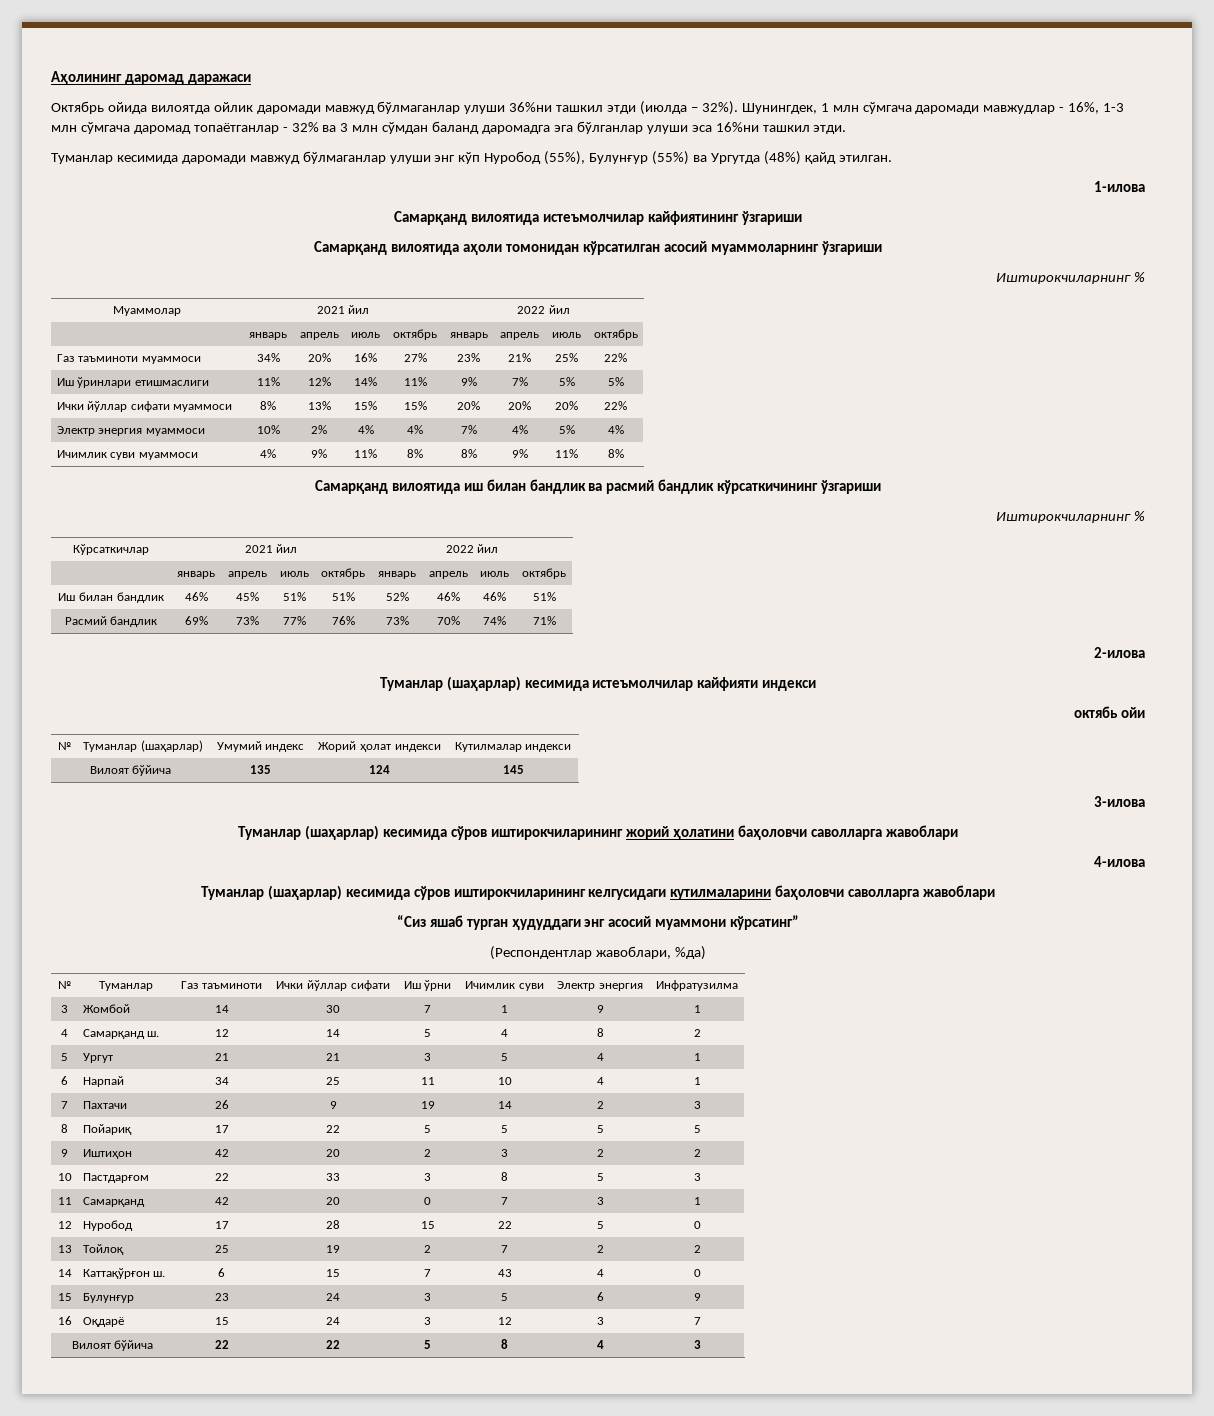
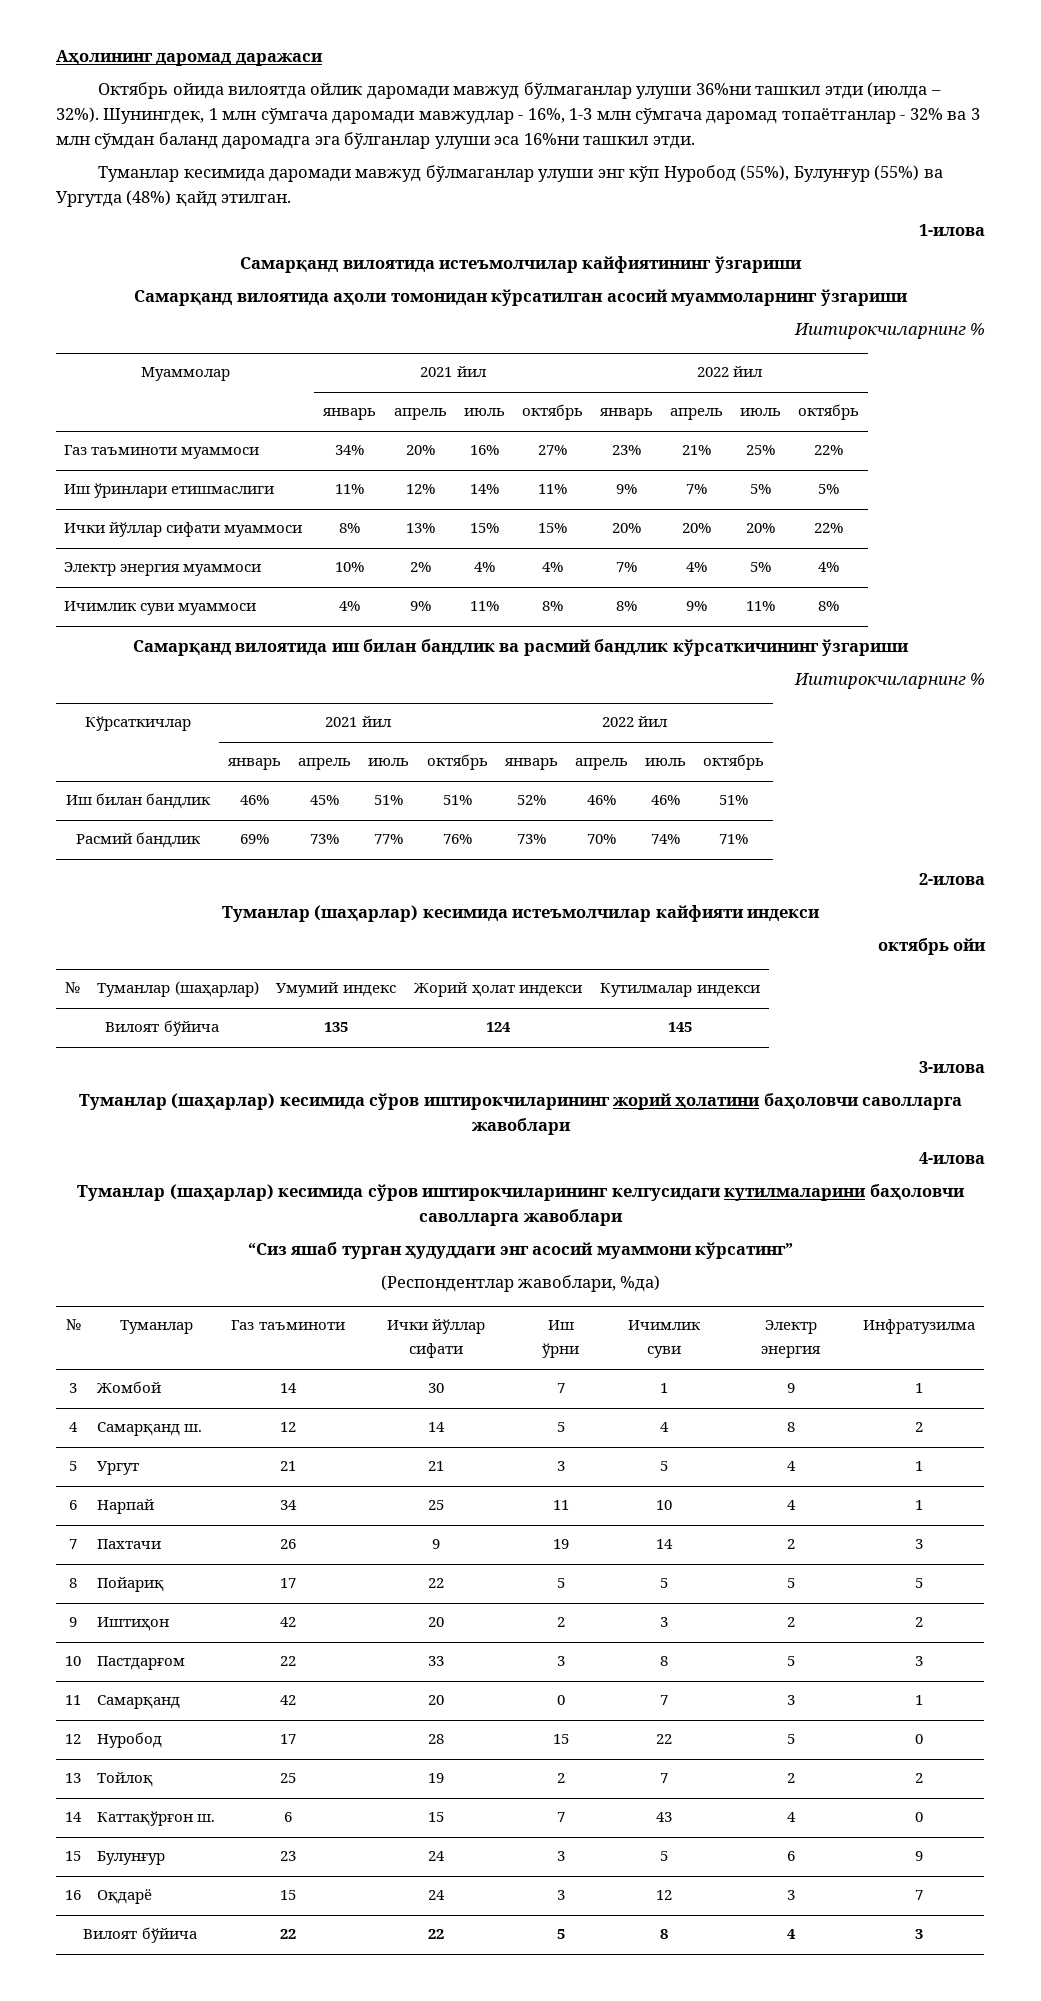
- октябь ойи
+ октябрь ойи

